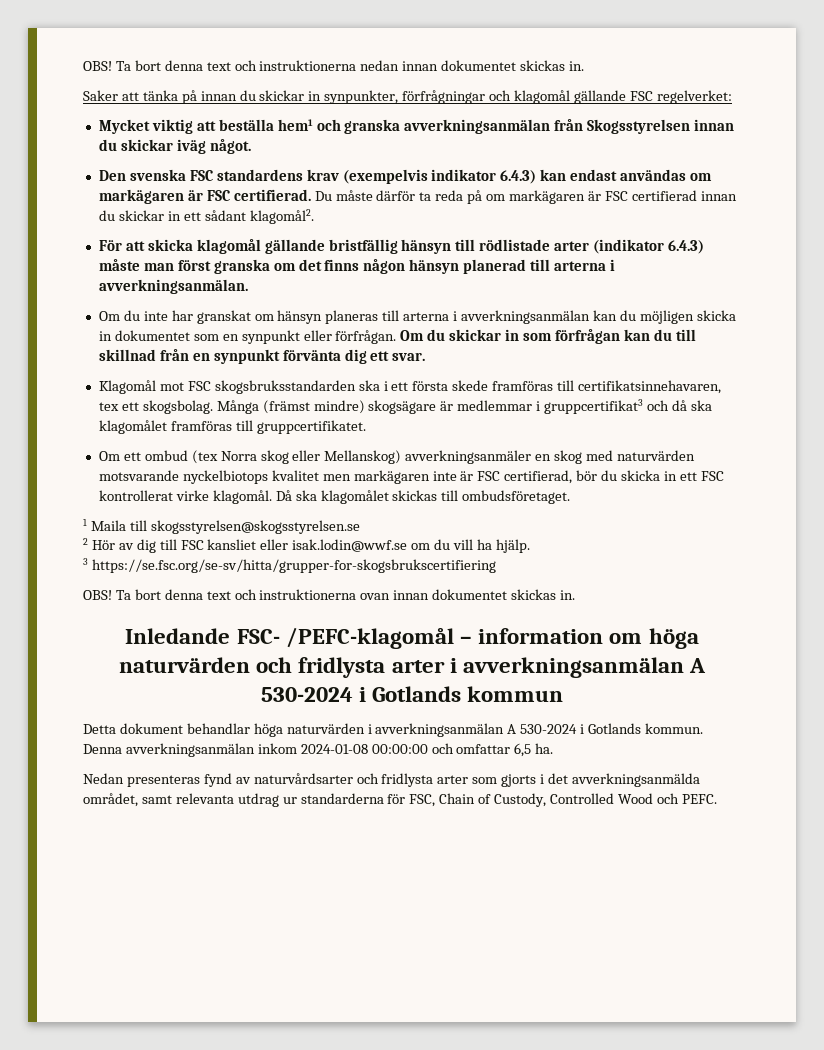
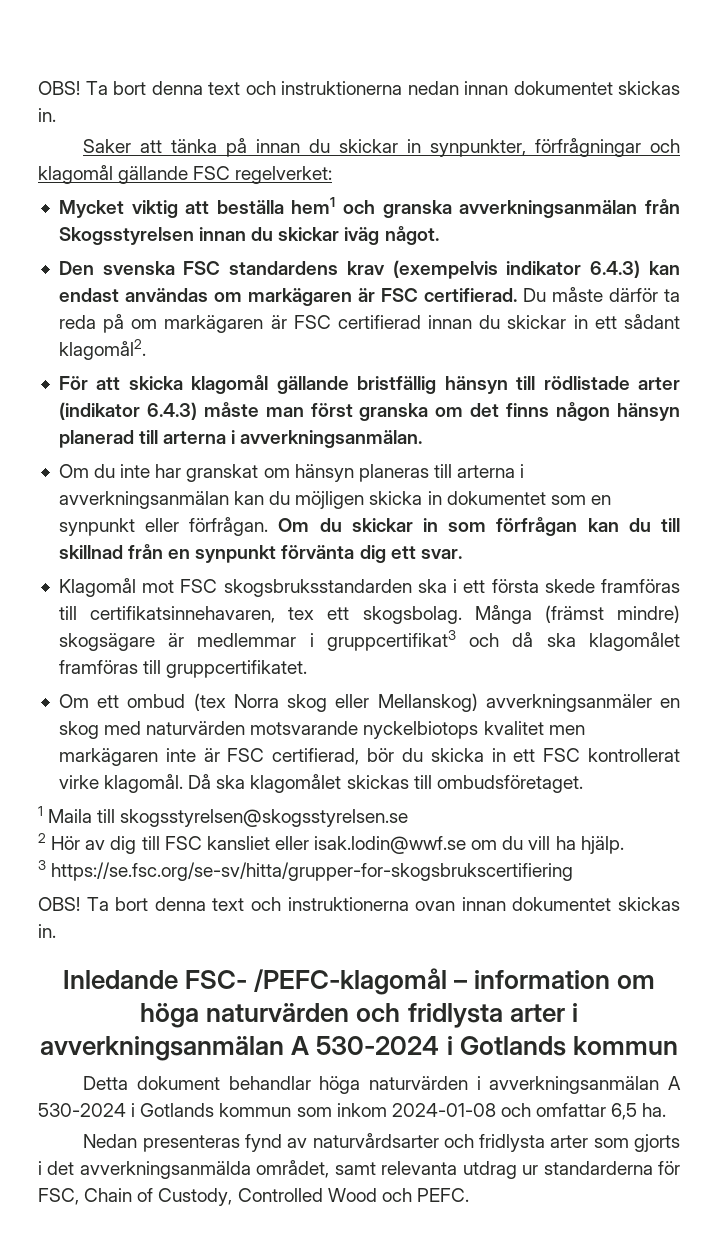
- Detta dokument behandlar höga naturvärden i avverkningsanmälan A 530-2024 i Gotlands kommun. Denna avverkningsanmälan inkom 2024-01-08 00:00:00 och omfattar 6,5 ha.
+ Detta dokument behandlar höga naturvärden i avverkningsanmälan A 530-2024 i Gotlands kommun som inkom 2024-01-08 och omfattar 6,5 ha.

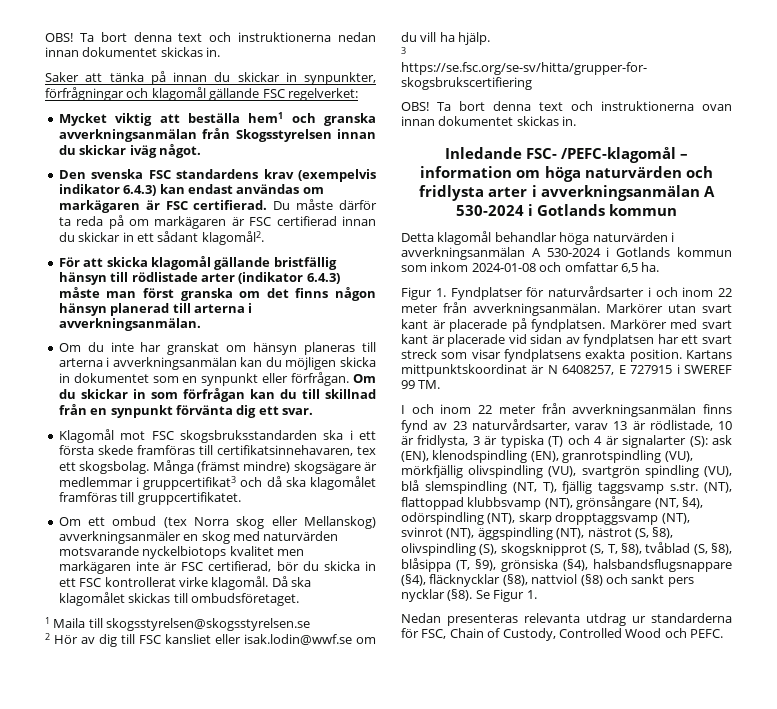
- Detta dokument behandlar höga naturvärden i avverkningsanmälan A 530-2024 i Gotlands kommun som inkom 2024-01-08 och omfattar 6,5 ha.
+ Detta klagomål behandlar höga naturvärden i avverkningsanmälan A 530-2024 i Gotlands kommun som inkom 2024-01-08 och omfattar 6,5 ha.
- Nedan presenteras fynd av naturvårdsarter och fridlysta arter som gjorts i det avverkningsanmälda området, samt relevanta utdrag ur standarderna för FSC, Chain of Custody, Controlled Wood och PEFC.
+ Figur 1. Fyndplatser för naturvårdsarter i och inom 22 meter från avverkningsanmälan. Markörer utan svart kant är placerade på fyndplatsen. Markörer med svart kant är placerade vid sidan av fyndplatsen har ett svart streck som visar fyndplatsens exakta position. Kartans mittpunktskoordinat är N 6408257, E 727915 i SWEREF 99 TM.
+ I och inom 22 meter från avverkningsanmälan finns fynd av 23 naturvårdsarter, varav 13 är rödlistade, 10 är fridlysta, 3 är typiska (T) och 4 är signalarter (S): ask (EN), klenodspindling (EN), granrotspindling (VU), mörkfjällig olivspindling (VU), svartgrön spindling (VU), blå slemspindling (NT, T), fjällig taggsvamp s.str. (NT), flattoppad klubbsvamp (NT), grönsångare (NT, §4), odörspindling (NT), skarp dropptaggsvamp (NT), svinrot (NT), äggspindling (NT), nästrot (S, §8), olivspindling (S), skogsknipprot (S, T, §8), tvåblad (S, §8), blåsippa (T, §9), grönsiska (§4), halsbandsflugsnappare (§4), fläcknycklar (§8), nattviol (§8) och sankt pers nycklar (§8). Se Figur 1.
+ Nedan presenteras relevanta utdrag ur standarderna för FSC, Chain of Custody, Controlled Wood och PEFC.

